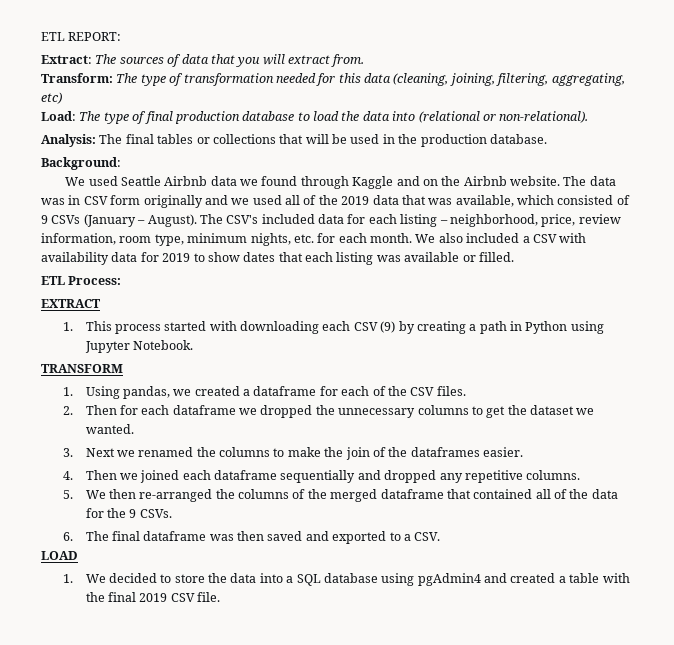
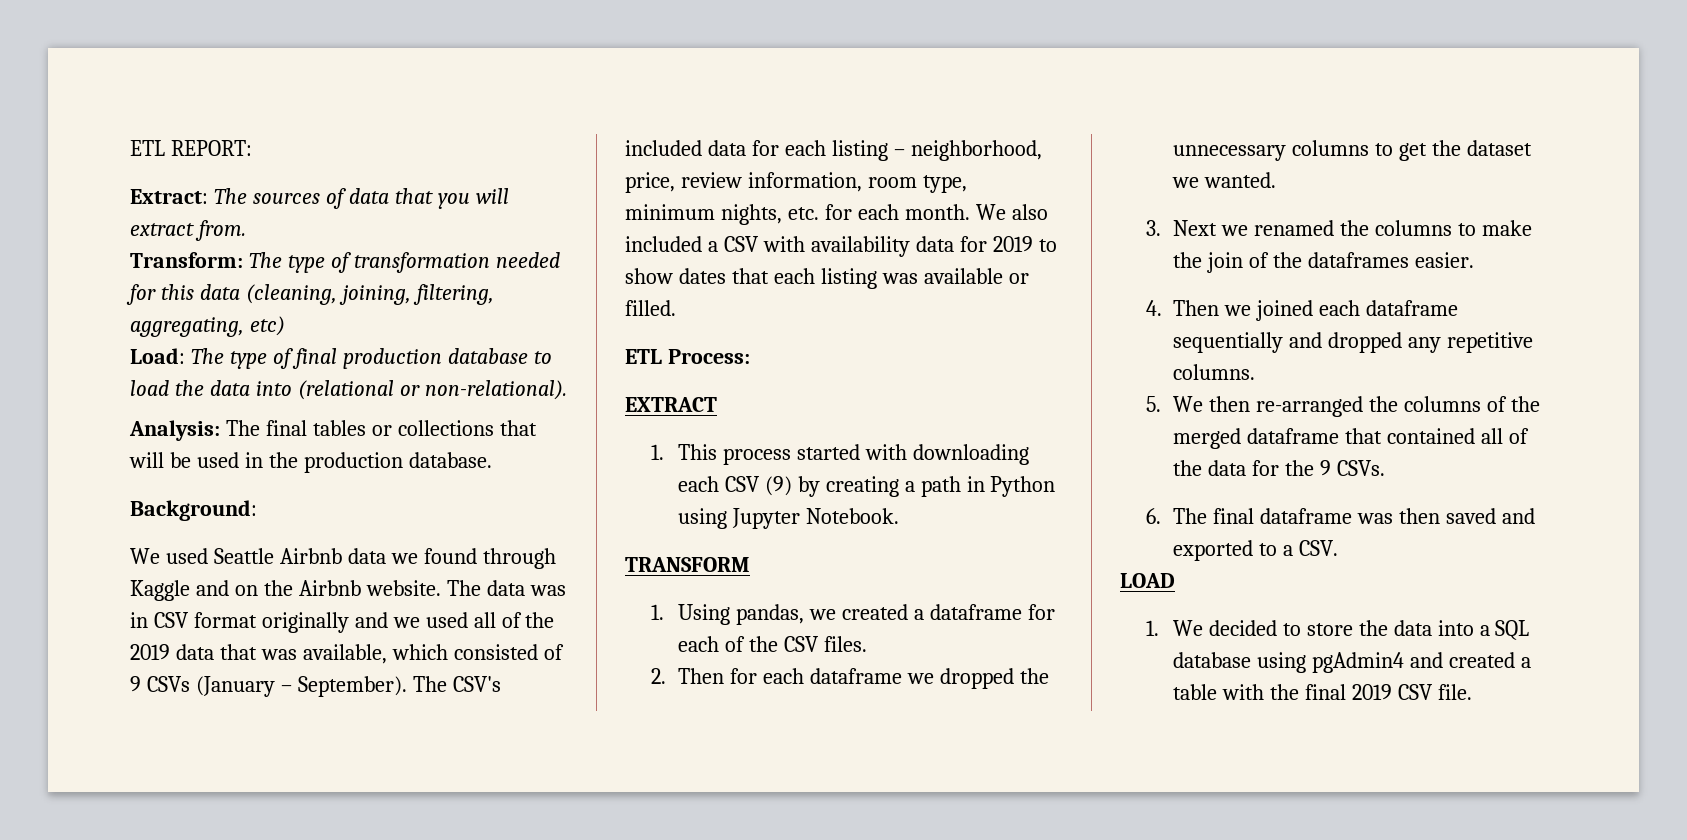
- The data was in CSV form originally and we used all of the 2019 data that was available, which consisted of 9 CSVs (January – August).
+ The data was in CSV format originally and we used all of the 2019 data that was available, which consisted of 9 CSVs (January – September).

